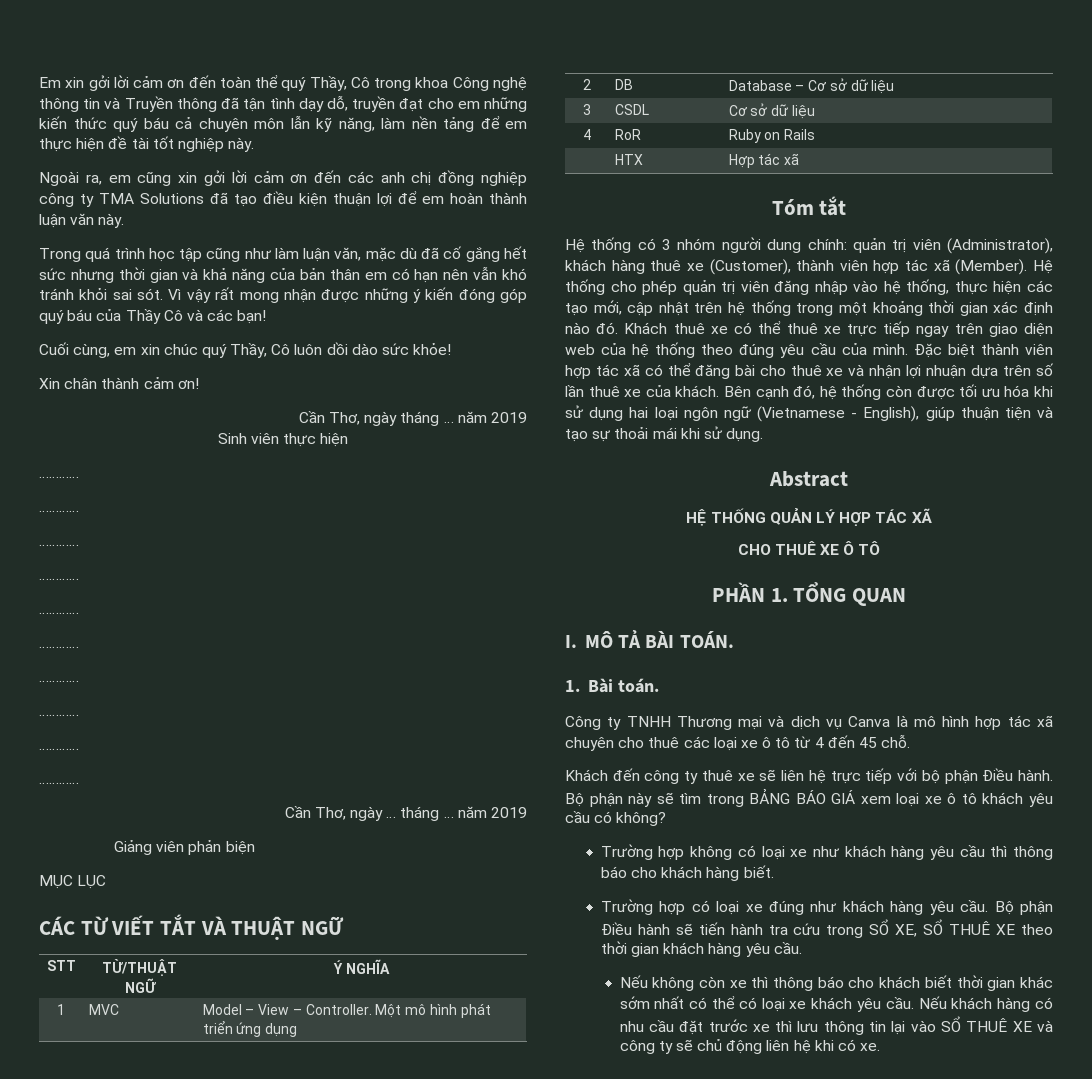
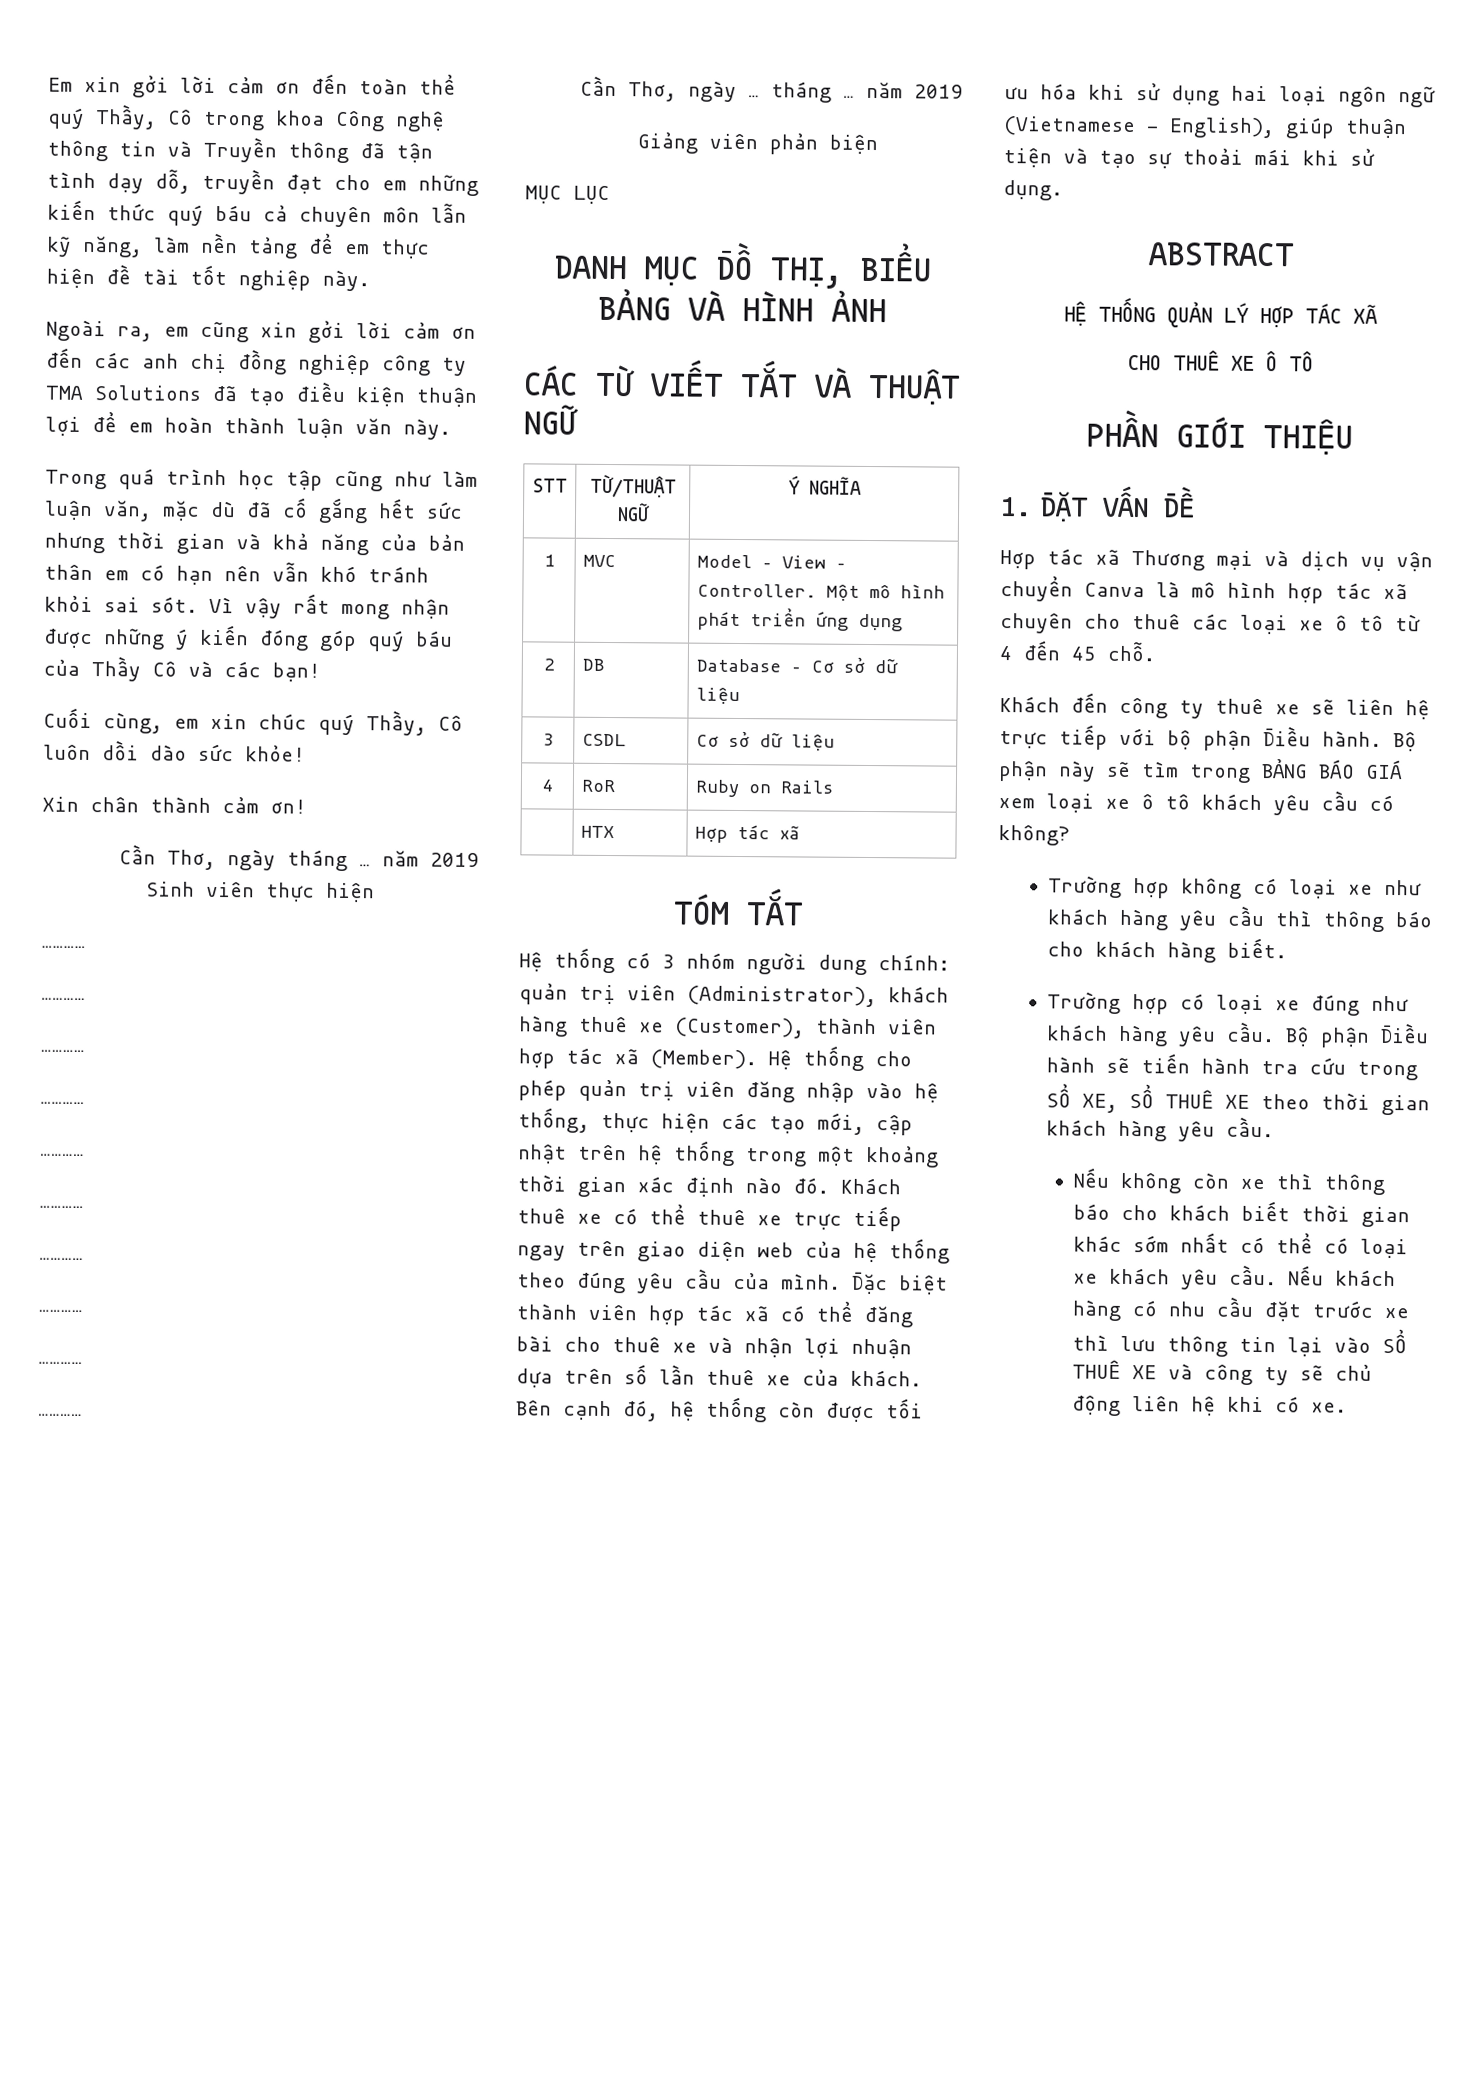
+ DANH MỤC ĐỒ THỊ, BIỂU BẢNG VÀ HÌNH ẢNH
- Tóm tắt
+ TÓM TẮT
- Abstract
+ ABSTRACT
- PHẦN 1. TỔNG QUAN
- I. MÔ TẢ BÀI TOÁN.
- 1. Bài toán.
- Công ty TNHH Thương mại và dịch vụ Canva là mô hình hợp tác xã chuyên cho thuê các loại xe ô tô từ 4 đến 45 chỗ.
+ PHẦN GIỚI THIỆU
+ 1. ĐẶT VẤN ĐỀ
+ Hợp tác xã Thương mại và dịch vụ vận chuyển Canva là mô hình hợp tác xã chuyên cho thuê các loại xe ô tô từ 4 đến 45 chỗ.

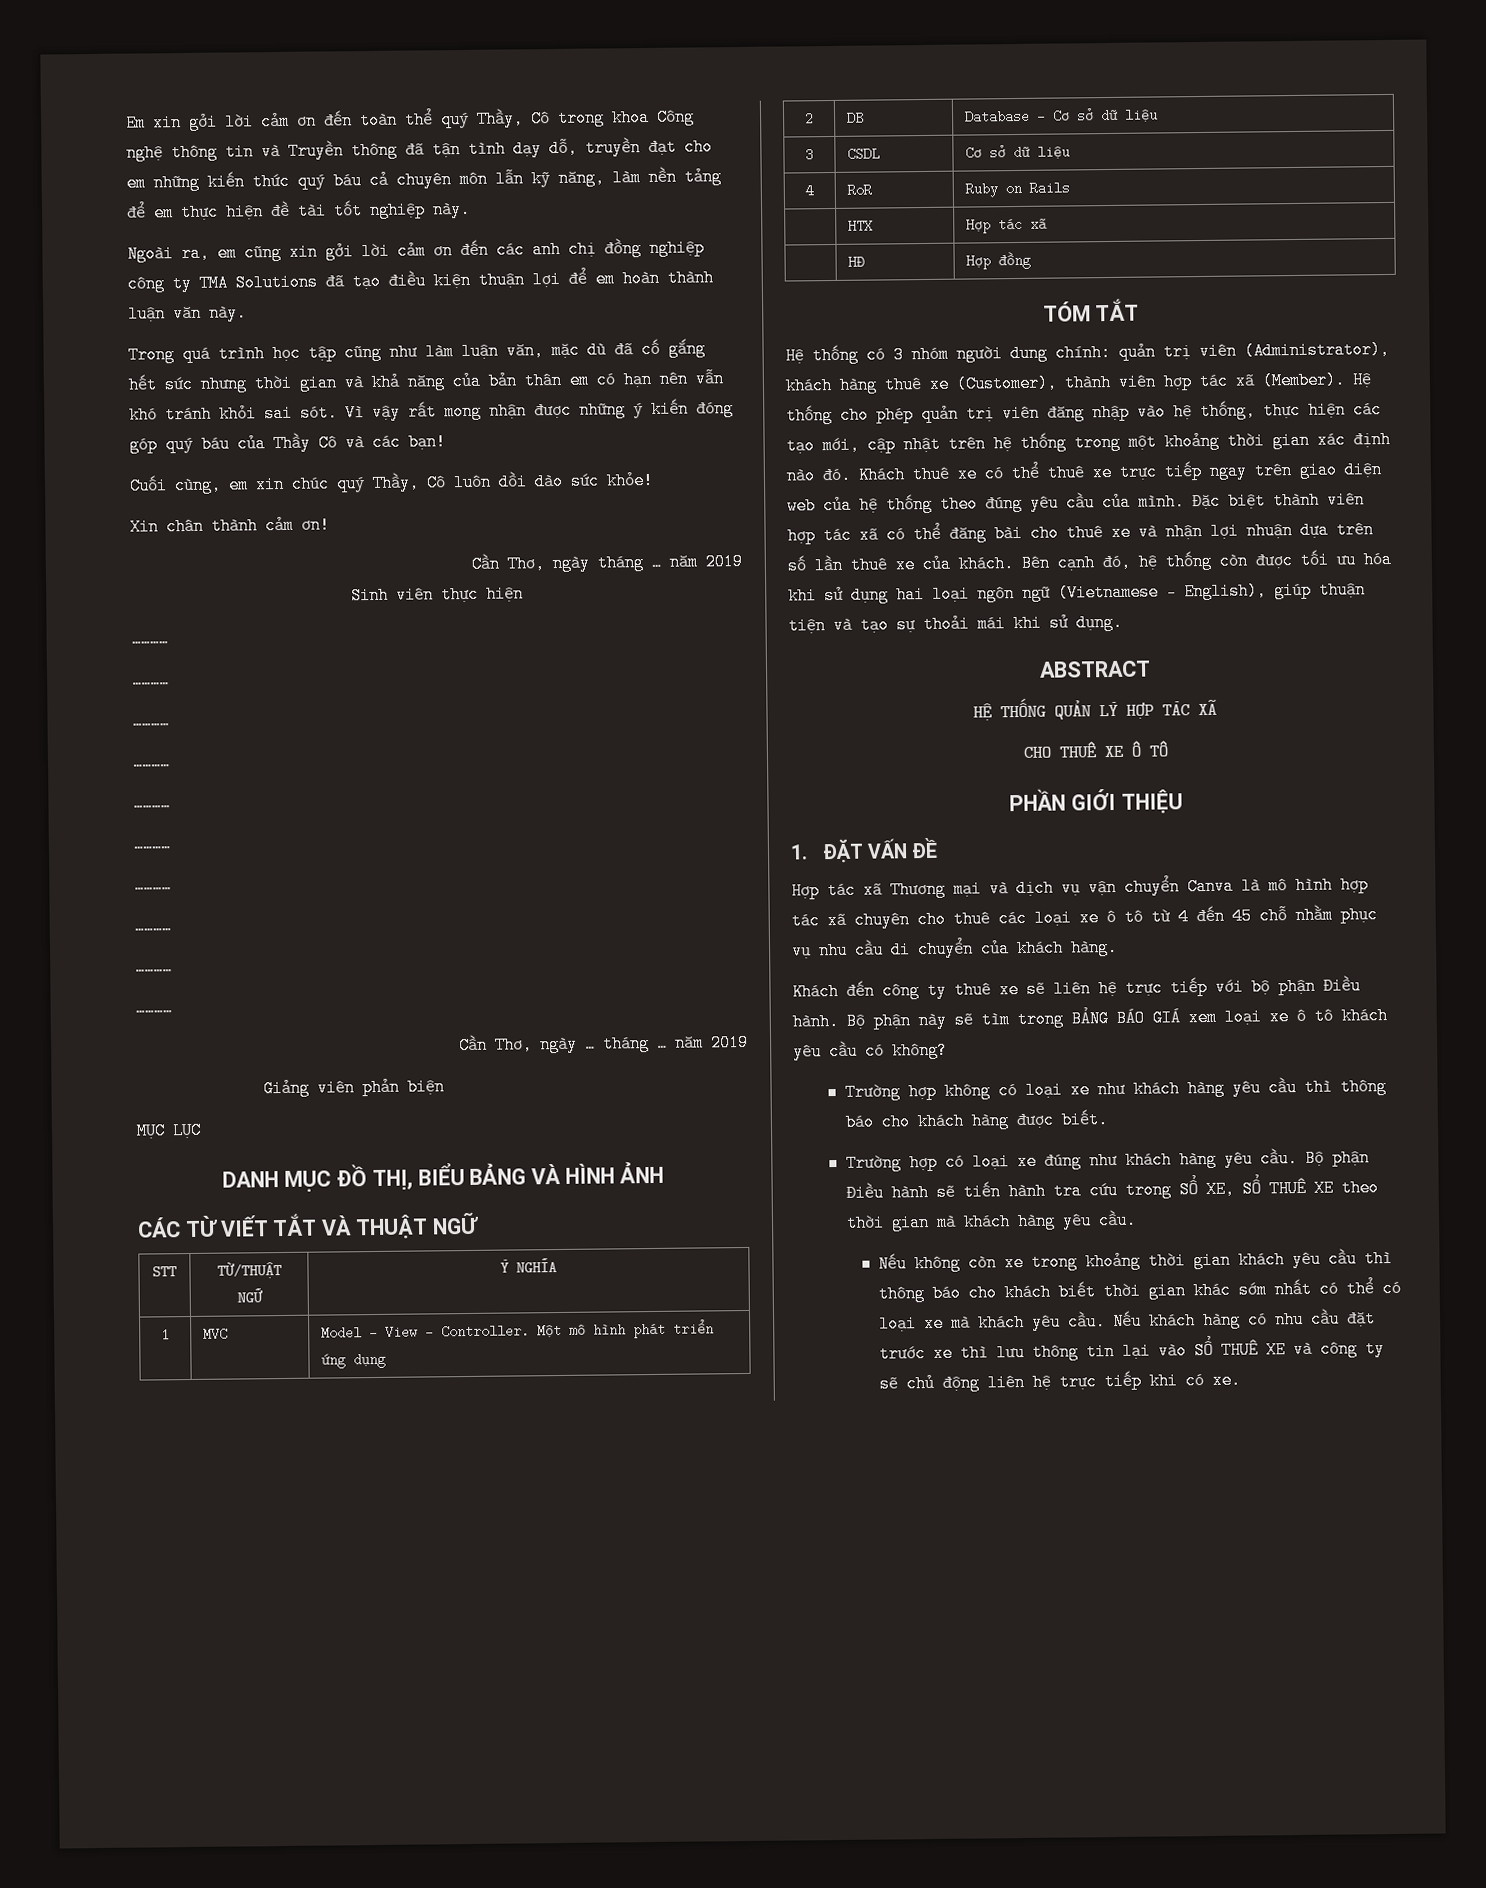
+ | HĐ | Hợp đồng
- Hợp tác xã Thương mại và dịch vụ vận chuyển Canva là mô hình hợp tác xã chuyên cho thuê các loại xe ô tô từ 4 đến 45 chỗ.
+ Hợp tác xã Thương mại và dịch vụ vận chuyển Canva là mô hình hợp tác xã chuyên cho thuê các loại xe ô tô từ 4 đến 45 chỗ nhằm phục vụ nhu cầu di chuyển của khách hàng.
- Trường hợp không có loại xe như khách hàng yêu cầu thì thông báo cho khách hàng biết.
+ Trường hợp không có loại xe như khách hàng yêu cầu thì thông báo cho khách hàng được biết.
- Bộ phận Điều hành sẽ tiến hành tra cứu trong SỔ XE, SỔ THUÊ XE theo thời gian khách hàng yêu cầu.
+ Bộ phận Điều hành sẽ tiến hành tra cứu trong SỔ XE, SỔ THUÊ XE theo thời gian mà khách hàng yêu cầu.
- Nếu không còn xe thì thông báo cho khách biết thời gian khác sớm nhất có thể có loại xe khách yêu cầu.
+ Nếu không còn xe trong khoảng thời gian khách yêu cầu thì thông báo cho khách biết thời gian khác sớm nhất có thể có loại xe mà khách yêu cầu.
- Nếu khách hàng có nhu cầu đặt trước xe thì lưu thông tin lại vào SỔ THUÊ XE và công ty sẽ chủ động liên hệ khi có xe.
+ Nếu khách hàng có nhu cầu đặt trước xe thì lưu thông tin lại vào SỔ THUÊ XE và công ty sẽ chủ động liên hệ trực tiếp khi có xe.

